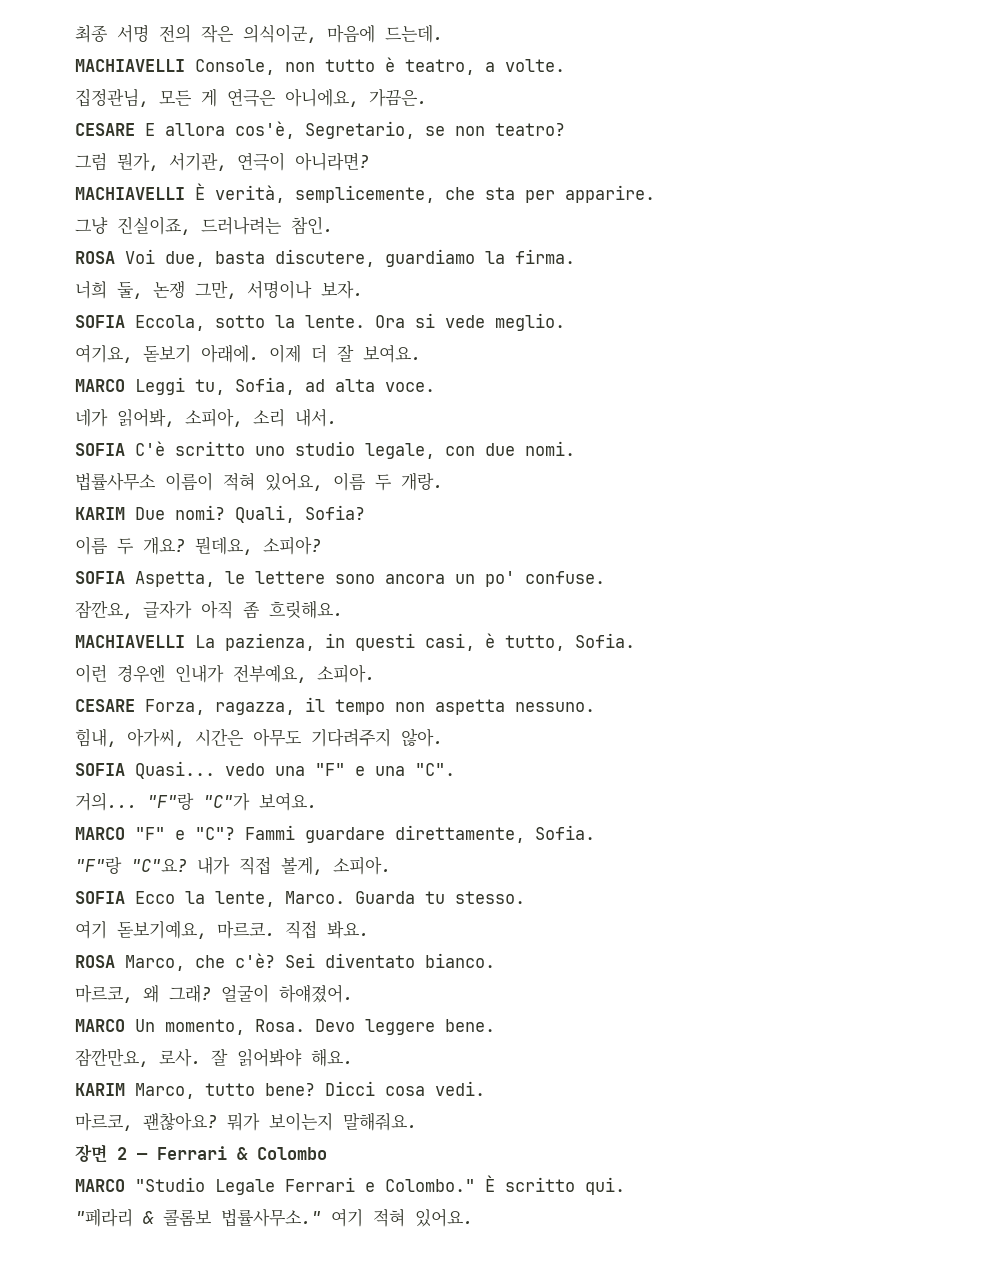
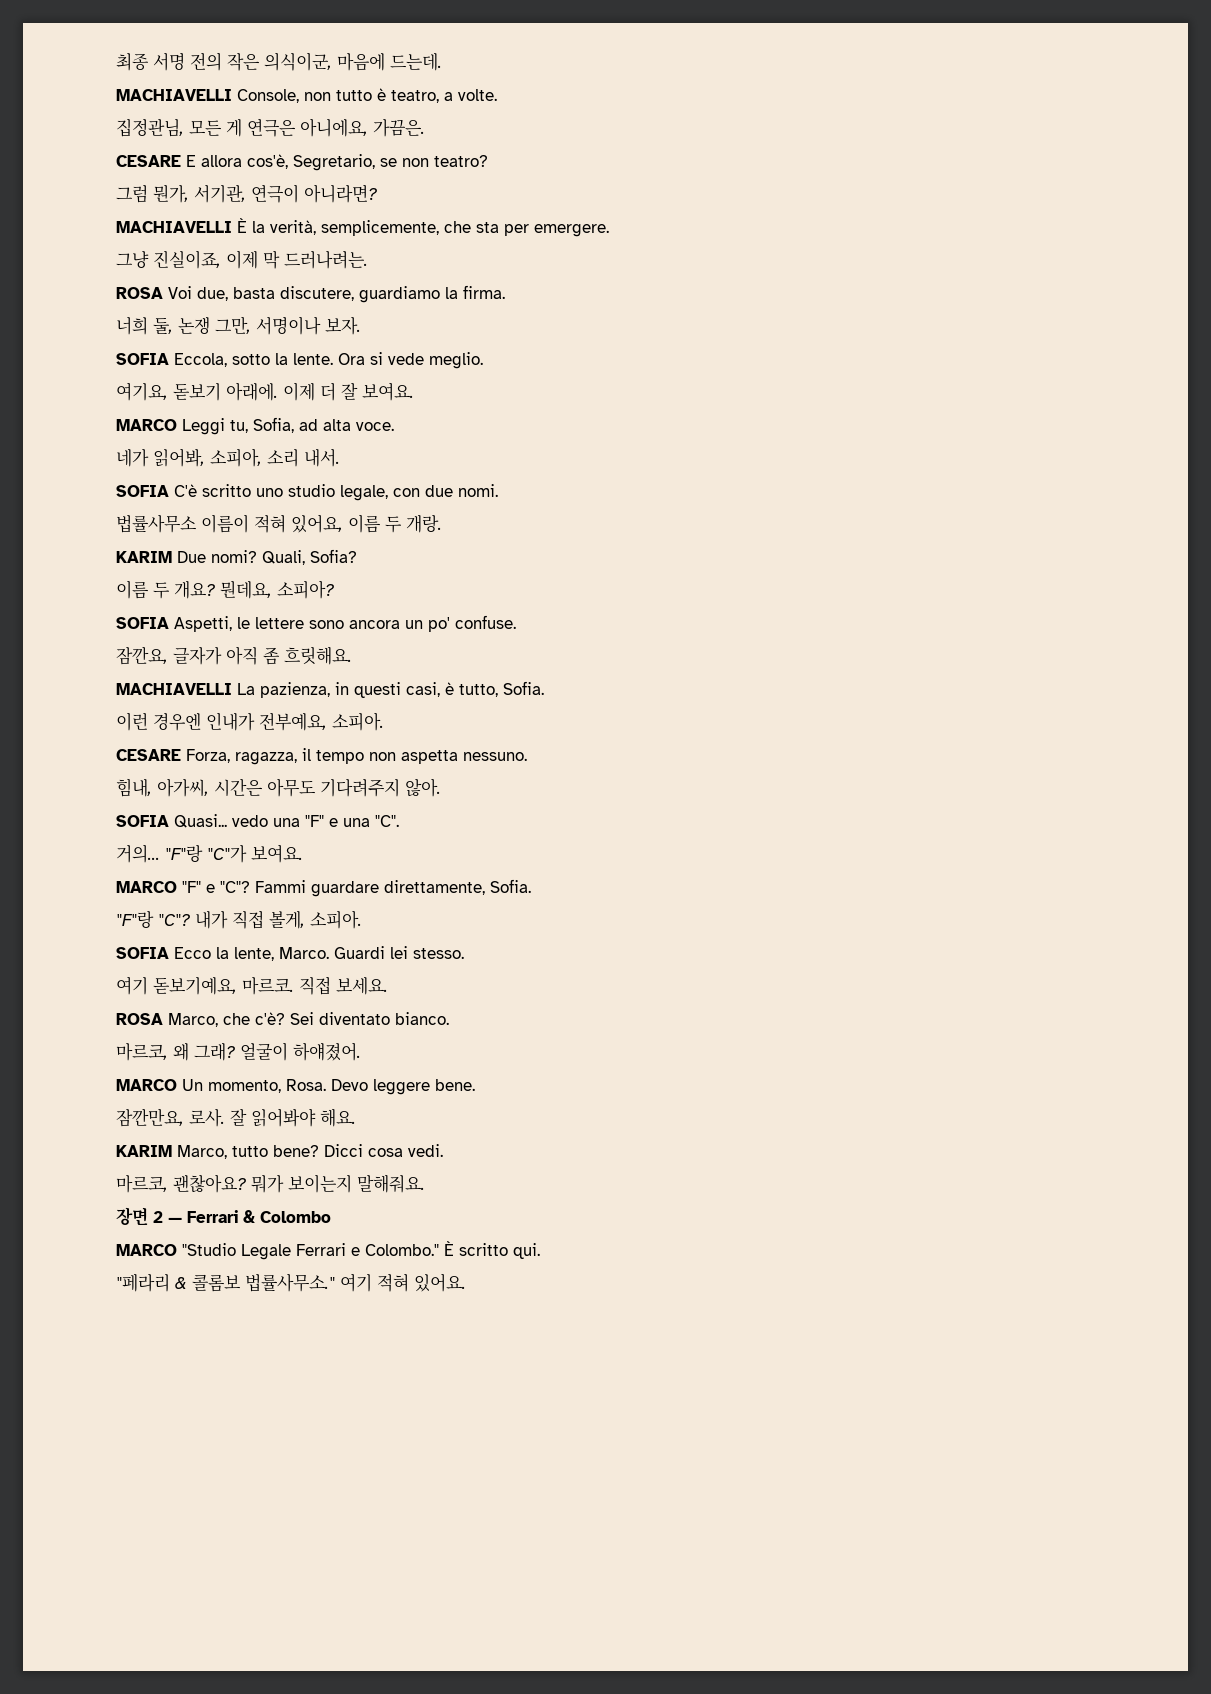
- MACHIAVELLI È verità, semplicemente, che sta per apparire.
+ MACHIAVELLI È la verità, semplicemente, che sta per emergere.
- 그냥 진실이죠, 드러나려는 참인.
+ 그냥 진실이죠, 이제 막 드러나려는.
- SOFIA Aspetta, le lettere sono ancora un po' confuse.
+ SOFIA Aspetti, le lettere sono ancora un po' confuse.
- "F"랑 "C"요?
+ "F"랑 "C"?
- Guarda tu stesso.
+ Guardi lei stesso.
- 직접 봐요.
+ 직접 보세요.

